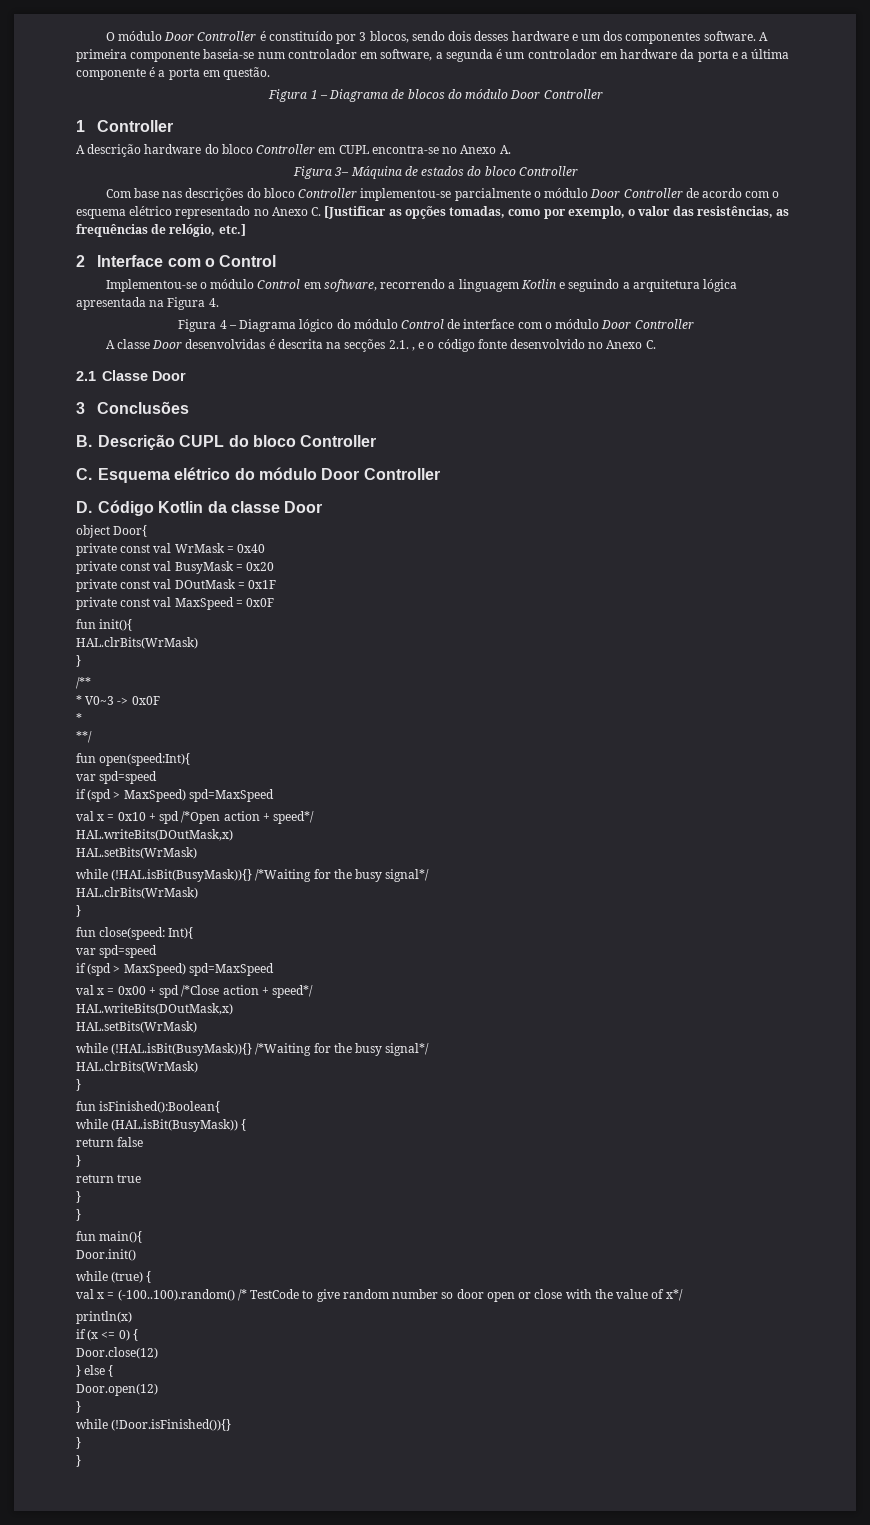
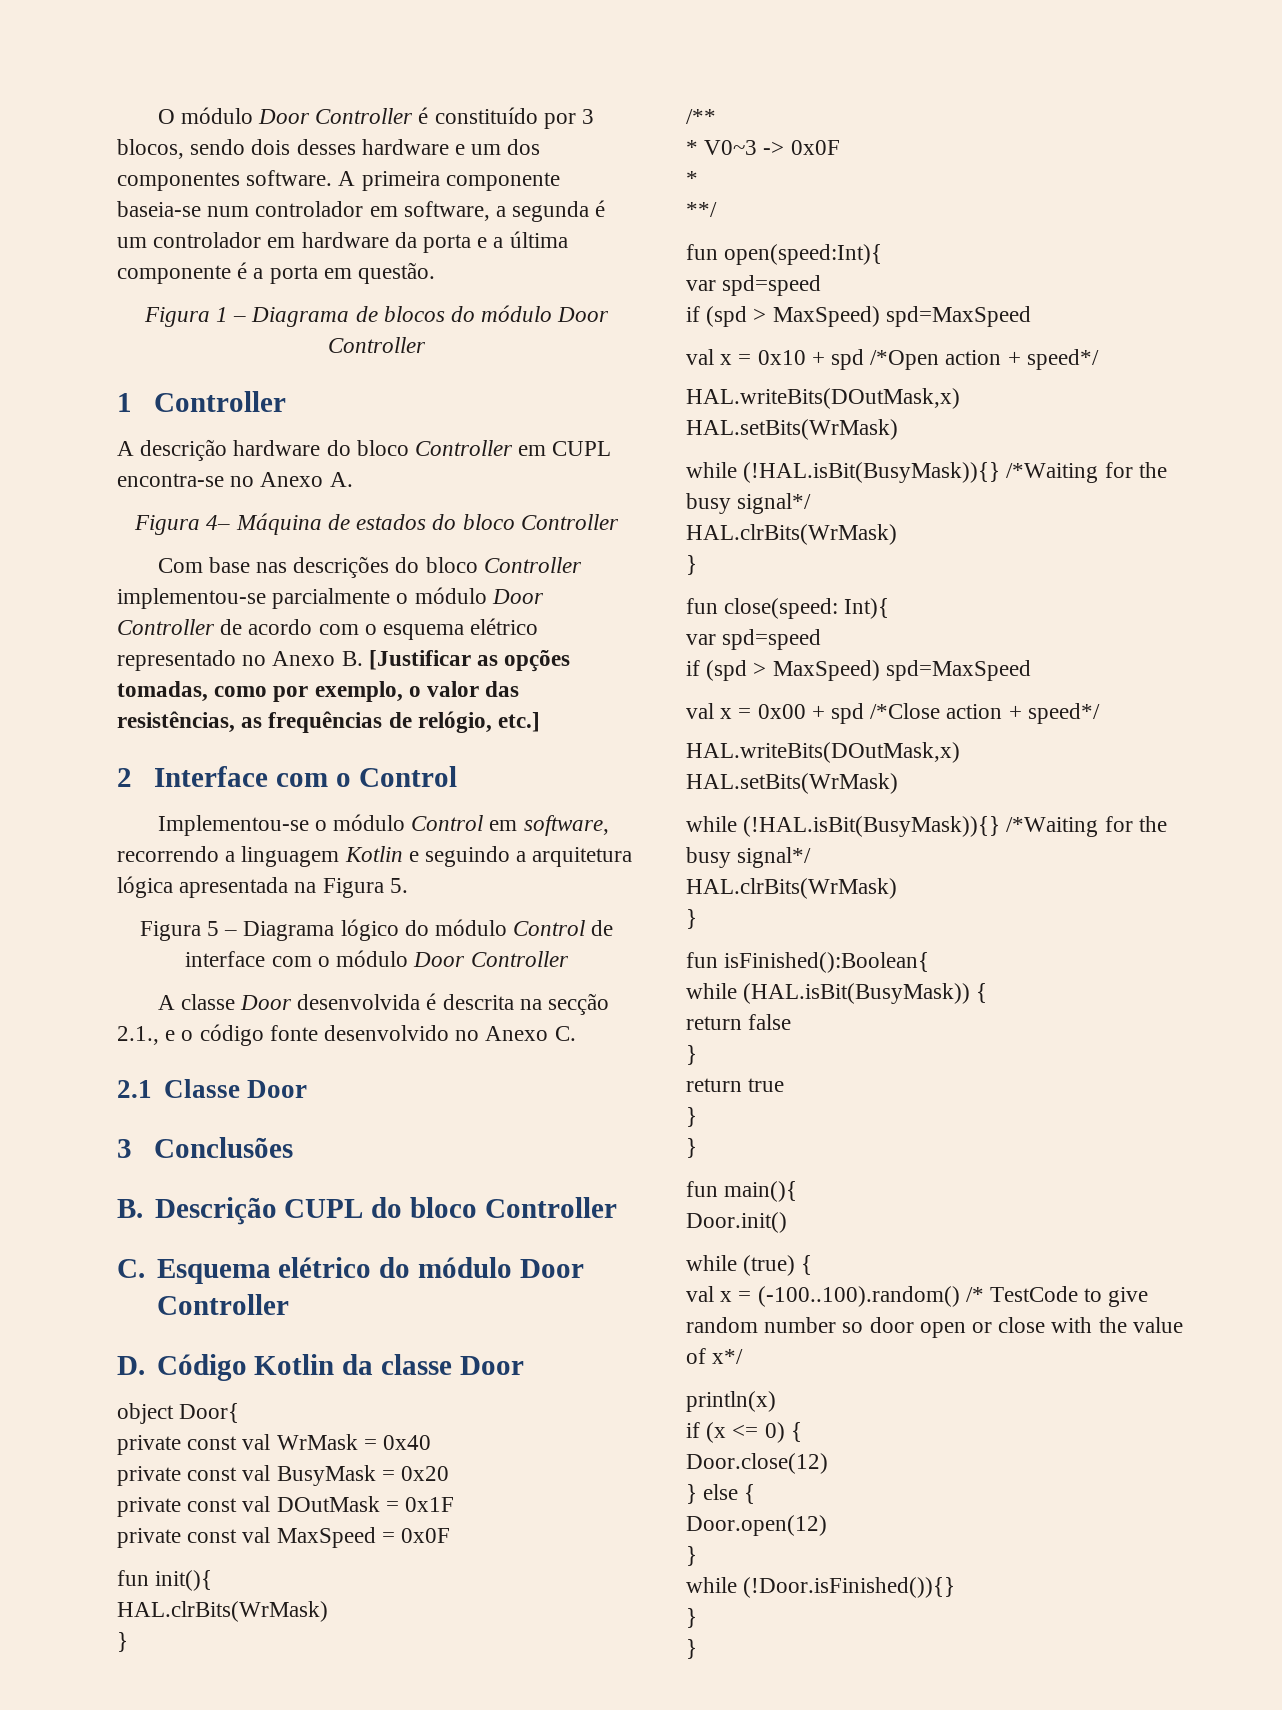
- Figura 3– Máquina de estados do bloco Controller
+ Figura 4– Máquina de estados do bloco Controller
- Com base nas descrições do bloco Controller implementou-se parcialmente o módulo Door Controller de acordo com o esquema elétrico representado no Anexo C. [Justificar as opções tomadas, como por exemplo, o valor das resistências, as frequências de relógio, etc.]
+ Com base nas descrições do bloco Controller implementou-se parcialmente o módulo Door Controller de acordo com o esquema elétrico representado no Anexo B. [Justificar as opções tomadas, como por exemplo, o valor das resistências, as frequências de relógio, etc.]
- Implementou-se o módulo Control em software, recorrendo a linguagem Kotlin e seguindo a arquitetura lógica apresentada na Figura 4.
- Figura 4 – Diagrama lógico do módulo Control de interface com o módulo Door Controller
+ Implementou-se o módulo Control em software, recorrendo a linguagem Kotlin e seguindo a arquitetura lógica apresentada na Figura 5.
+ Figura 5 – Diagrama lógico do módulo Control de interface com o módulo Door Controller
- A classe Door desenvolvidas é descrita na secções 2.1. , e o código fonte desenvolvido no Anexo C.
+ A classe Door desenvolvida é descrita na secção 2.1., e o código fonte desenvolvido no Anexo C.

